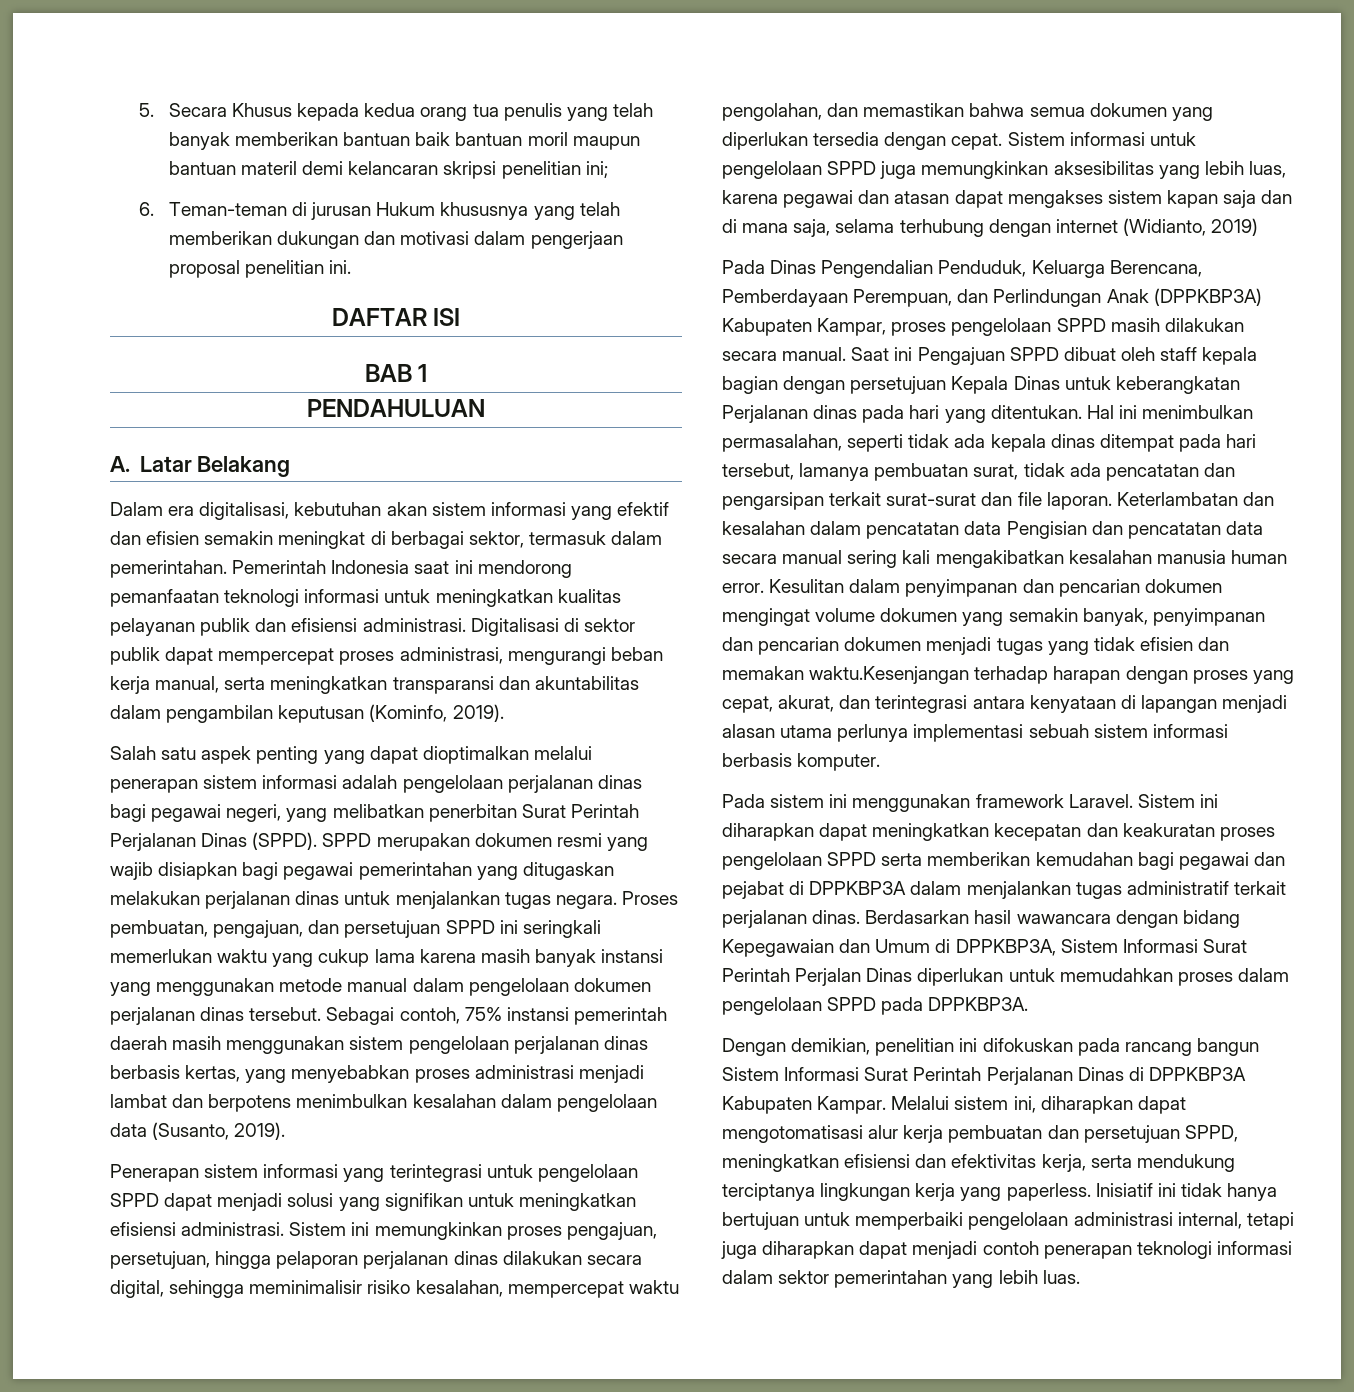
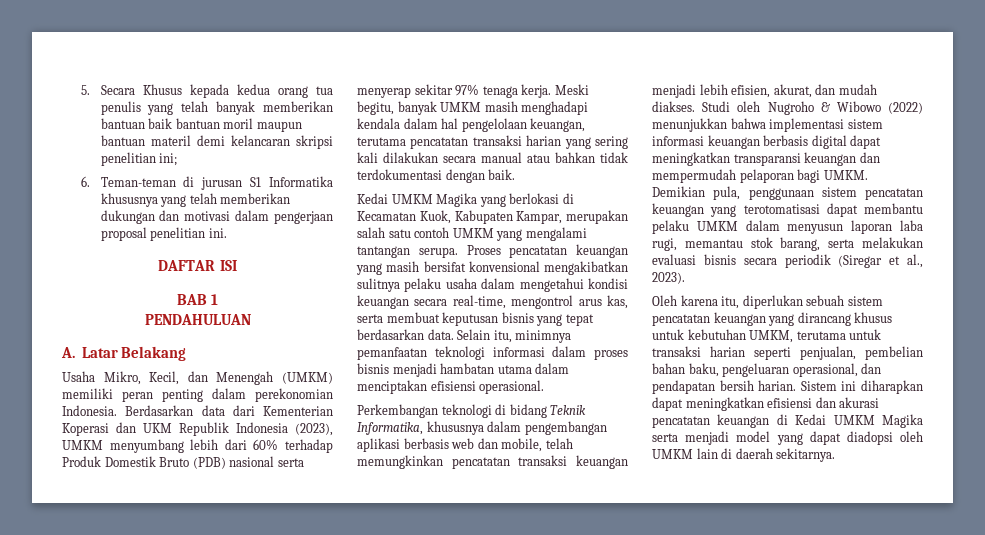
- 6. Teman-teman di jurusan Hukum khususnya yang telah memberikan dukungan dan motivasi dalam pengerjaan proposal penelitian ini.
+ 6. Teman-teman di jurusan S1 Informatika khususnya yang telah memberikan dukungan dan motivasi dalam pengerjaan proposal penelitian ini.
- Dalam era digitalisasi, kebutuhan akan sistem informasi yang efektif dan efisien semakin meningkat di berbagai sektor, termasuk dalam pemerintahan. Pemerintah Indonesia saat ini mendorong pemanfaatan teknologi informasi untuk meningkatkan kualitas pelayanan publik dan efisiensi administrasi. Digitalisasi di sektor publik dapat mempercepat proses administrasi, mengurangi beban kerja manual, serta meningkatkan transparansi dan akuntabilitas dalam pengambilan keputusan (Kominfo, 2019).
- Salah satu aspek penting yang dapat dioptimalkan melalui penerapan sistem informasi adalah pengelolaan perjalanan dinas bagi pegawai negeri, yang melibatkan penerbitan Surat Perintah Perjalanan Dinas (SPPD). SPPD merupakan dokumen resmi yang wajib disiapkan bagi pegawai pemerintahan yang ditugaskan melakukan perjalanan dinas untuk menjalankan tugas negara. Proses pembuatan, pengajuan, dan persetujuan SPPD ini seringkali memerlukan waktu yang cukup lama karena masih banyak instansi yang menggunakan metode manual dalam pengelolaan dokumen perjalanan dinas tersebut. Sebagai contoh, 75% instansi pemerintah daerah masih menggunakan sistem pengelolaan perjalanan dinas berbasis kertas, yang menyebabkan proses administrasi menjadi lambat dan berpotens menimbulkan kesalahan dalam pengelolaan data (Susanto, 2019).
- Penerapan sistem informasi yang terintegrasi untuk pengelolaan SPPD dapat menjadi solusi yang signifikan untuk meningkatkan efisiensi administrasi. Sistem ini memungkinkan proses pengajuan, persetujuan, hingga pelaporan perjalanan dinas dilakukan secara digital, sehingga meminimalisir risiko kesalahan, mempercepat waktu pengolahan, dan memastikan bahwa semua dokumen yang diperlukan tersedia dengan cepat. Sistem informasi untuk pengelolaan SPPD juga memungkinkan aksesibilitas yang lebih luas, karena pegawai dan atasan dapat mengakses sistem kapan saja dan di mana saja, selama terhubung dengan internet (Widianto, 2019)
- Pada Dinas Pengendalian Penduduk, Keluarga Berencana, Pemberdayaan Perempuan, dan Perlindungan Anak (DPPKBP3A) Kabupaten Kampar, proses pengelolaan SPPD masih dilakukan secara manual. Saat ini Pengajuan SPPD dibuat oleh staff kepala bagian dengan persetujuan Kepala Dinas untuk keberangkatan Perjalanan dinas pada hari yang ditentukan. Hal ini menimbulkan permasalahan, seperti tidak ada kepala dinas ditempat pada hari tersebut, lamanya pembuatan surat, tidak ada pencatatan dan pengarsipan terkait surat-surat dan file laporan. Keterlambatan dan kesalahan dalam pencatatan data Pengisian dan pencatatan data secara manual sering kali mengakibatkan kesalahan manusia human error. Kesulitan dalam penyimpanan dan pencarian dokumen mengingat volume dokumen yang semakin banyak, penyimpanan dan pencarian dokumen menjadi tugas yang tidak efisien dan memakan waktu.Kesenjangan terhadap harapan dengan proses yang cepat, akurat, dan terintegrasi antara kenyataan di lapangan menjadi alasan utama perlunya implementasi sebuah sistem informasi berbasis komputer.
- Pada sistem ini menggunakan framework Laravel.
+ Usaha Mikro, Kecil, dan Menengah (UMKM) memiliki peran penting dalam perekonomian Indonesia. Berdasarkan data dari Kementerian Koperasi dan UKM Republik Indonesia (2023), UMKM menyumbang lebih dari 60% terhadap Produk Domestik Bruto (PDB) nasional serta menyerap sekitar 97% tenaga kerja. Meski begitu, banyak UMKM masih menghadapi kendala dalam hal pengelolaan keuangan, terutama pencatatan transaksi harian yang sering kali dilakukan secara manual atau bahkan tidak terdokumentasi dengan baik.
+ Kedai UMKM Magika yang berlokasi di Kecamatan Kuok, Kabupaten Kampar, merupakan salah satu contoh UMKM yang mengalami tantangan serupa. Proses pencatatan keuangan yang masih bersifat konvensional mengakibatkan sulitnya pelaku usaha dalam mengetahui kondisi keuangan secara real-time, mengontrol arus kas, serta membuat keputusan bisnis yang tepat berdasarkan data. Selain itu, minimnya pemanfaatan teknologi informasi dalam proses bisnis menjadi hambatan utama dalam menciptakan efisiensi operasional.
+ Perkembangan teknologi di bidang Teknik Informatika, khususnya dalam pengembangan aplikasi berbasis web dan mobile, telah memungkinkan pencatatan transaksi keuangan menjadi lebih efisien, akurat, dan mudah diakses. Studi oleh Nugroho & Wibowo (2022) menunjukkan bahwa implementasi sistem informasi keuangan berbasis digital dapat meningkatkan transparansi keuangan dan mempermudah pelaporan bagi UMKM. Demikian pula, penggunaan sistem pencatatan keuangan yang terotomatisasi dapat membantu pelaku UMKM dalam menyusun laporan laba rugi, memantau stok barang, serta melakukan evaluasi bisnis secara periodik (Siregar et al., 2023).
+ Oleh karena itu, diperlukan sebuah sistem pencatatan keuangan yang dirancang khusus untuk kebutuhan UMKM, terutama untuk transaksi harian seperti penjualan, pembelian bahan baku, pengeluaran operasional, dan pendapatan bersih harian.
- Sistem ini diharapkan dapat meningkatkan kecepatan dan keakuratan proses pengelolaan SPPD serta memberikan kemudahan bagi pegawai dan pejabat di DPPKBP3A dalam menjalankan tugas administratif terkait perjalanan dinas. Berdasarkan hasil wawancara dengan bidang Kepegawaian dan Umum di DPPKBP3A, Sistem Informasi Surat Perintah Perjalan Dinas diperlukan untuk memudahkan proses dalam pengelolaan SPPD pada DPPKBP3A.
- Dengan demikian, penelitian ini difokuskan pada rancang bangun Sistem Informasi Surat Perintah Perjalanan Dinas di DPPKBP3A Kabupaten Kampar. Melalui sistem ini, diharapkan dapat mengotomatisasi alur kerja pembuatan dan persetujuan SPPD, meningkatkan efisiensi dan efektivitas kerja, serta mendukung terciptanya lingkungan kerja yang paperless. Inisiatif ini tidak hanya bertujuan untuk memperbaiki pengelolaan administrasi internal, tetapi juga diharapkan dapat menjadi contoh penerapan teknologi informasi dalam sektor pemerintahan yang lebih luas.
+ Sistem ini diharapkan dapat meningkatkan efisiensi dan akurasi pencatatan keuangan di Kedai UMKM Magika serta menjadi model yang dapat diadopsi oleh UMKM lain di daerah sekitarnya.

